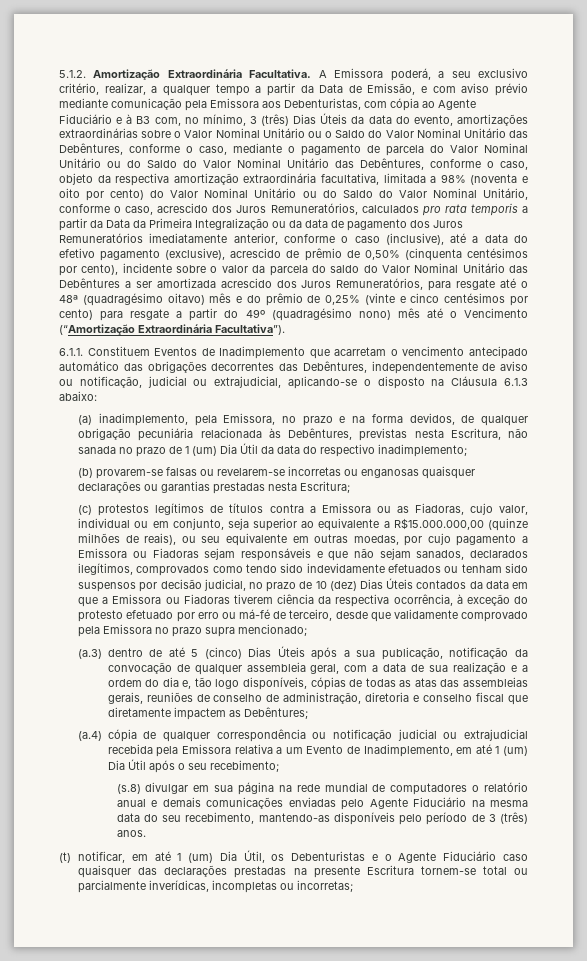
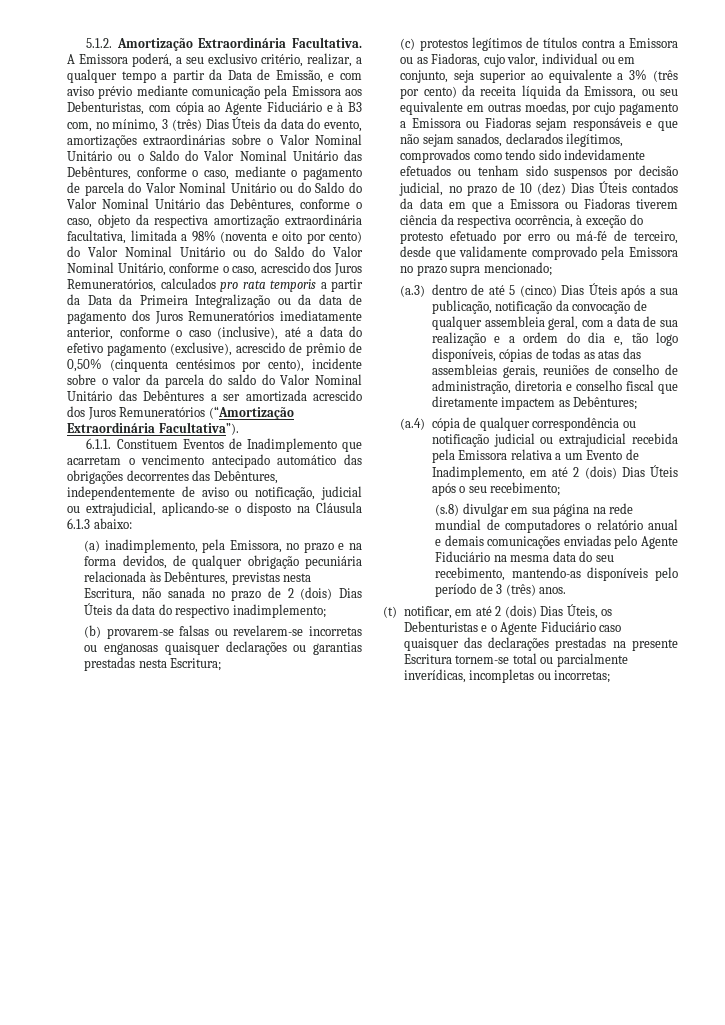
- A Emissora poderá, a seu exclusivo critério, realizar, a qualquer tempo a partir da Data de Emissão, e com aviso prévio mediante comunicação pela Emissora aos Debenturistas, com cópia ao Agente Fiduciário e à B3 com, no mínimo, 3 (três) Dias Úteis da data do evento, amortizações extraordinárias sobre o Valor Nominal Unitário ou o Saldo do Valor Nominal Unitário das Debêntures, conforme o caso, mediante o pagamento de parcela do Valor Nominal Unitário ou do Saldo do Valor Nominal Unitário das Debêntures, conforme o caso, objeto da respectiva amortização extraordinária facultativa, limitada a 98% (noventa e oito por cento) do Valor Nominal Unitário ou do Saldo do Valor Nominal Unitário, conforme o caso, acrescido dos Juros Remuneratórios, calculados pro rata temporis a partir da Data da Primeira Integralização ou da data de pagamento dos Juros Remuneratórios imediatamente anterior, conforme o caso (inclusive), até a data do efetivo pagamento (exclusive), acrescido de prêmio de 0,50% (cinquenta centésimos por cento), incidente sobre o valor da parcela do saldo do Valor Nominal Unitário das Debêntures a ser amortizada acrescido dos Juros Remuneratórios, para resgate até o 48ª (quadragésimo oitavo) mês e do prêmio de 0,25% (vinte e cinco centésimos por cento) para resgate a partir do 49º (quadragésimo nono) mês até o Vencimento (“Amortização Extraordinária Facultativa”).
+ A Emissora poderá, a seu exclusivo critério, realizar, a qualquer tempo a partir da Data de Emissão, e com aviso prévio mediante comunicação pela Emissora aos Debenturistas, com cópia ao Agente Fiduciário e à B3 com, no mínimo, 3 (três) Dias Úteis da data do evento, amortizações extraordinárias sobre o Valor Nominal Unitário ou o Saldo do Valor Nominal Unitário das Debêntures, conforme o caso, mediante o pagamento de parcela do Valor Nominal Unitário ou do Saldo do Valor Nominal Unitário das Debêntures, conforme o caso, objeto da respectiva amortização extraordinária facultativa, limitada a 98% (noventa e oito por cento) do Valor Nominal Unitário ou do Saldo do Valor Nominal Unitário, conforme o caso, acrescido dos Juros Remuneratórios, calculados pro rata temporis a partir da Data da Primeira Integralização ou da data de pagamento dos Juros Remuneratórios imediatamente anterior, conforme o caso (inclusive), até a data do efetivo pagamento (exclusive), acrescido de prêmio de 0,50% (cinquenta centésimos por cento), incidente sobre o valor da parcela do saldo do Valor Nominal Unitário das Debêntures a ser amortizada acrescido dos Juros Remuneratórios (“Amortização Extraordinária Facultativa”).
- (a) inadimplemento, pela Emissora, no prazo e na forma devidos, de qualquer obrigação pecuniária relacionada às Debêntures, previstas nesta Escritura, não sanada no prazo de 1 (um) Dia Útil da data do respectivo inadimplemento;
+ (a) inadimplemento, pela Emissora, no prazo e na forma devidos, de qualquer obrigação pecuniária relacionada às Debêntures, previstas nesta Escritura, não sanada no prazo de 2 (dois) Dias Úteis da data do respectivo inadimplemento;
- (c) protestos legítimos de títulos contra a Emissora ou as Fiadoras, cujo valor, individual ou em conjunto, seja superior ao equivalente a R$15.000.000,00 (quinze milhões de reais), ou seu equivalente em outras moedas, por cujo pagamento a Emissora ou Fiadoras sejam responsáveis e que não sejam sanados, declarados ilegítimos, comprovados como tendo sido indevidamente efetuados ou tenham sido suspensos por decisão judicial, no prazo de 10 (dez) Dias Úteis contados da data em que a Emissora ou Fiadoras tiverem ciência da respectiva ocorrência, à exceção do protesto efetuado por erro ou má-fé de terceiro, desde que validamente comprovado pela Emissora no prazo supra mencionado;
+ (c) protestos legítimos de títulos contra a Emissora ou as Fiadoras, cujo valor, individual ou em conjunto, seja superior ao equivalente a 3% (três por cento) da receita líquida da Emissora, ou seu equivalente em outras moedas, por cujo pagamento a Emissora ou Fiadoras sejam responsáveis e que não sejam sanados, declarados ilegítimos, comprovados como tendo sido indevidamente efetuados ou tenham sido suspensos por decisão judicial, no prazo de 10 (dez) Dias Úteis contados da data em que a Emissora ou Fiadoras tiverem ciência da respectiva ocorrência, à exceção do protesto efetuado por erro ou má-fé de terceiro, desde que validamente comprovado pela Emissora no prazo supra mencionado;
- (a.4) cópia de qualquer correspondência ou notificação judicial ou extrajudicial recebida pela Emissora relativa a um Evento de Inadimplemento, em até 1 (um) Dia Útil após o seu recebimento;
+ (a.4) cópia de qualquer correspondência ou notificação judicial ou extrajudicial recebida pela Emissora relativa a um Evento de Inadimplemento, em até 2 (dois) Dias Úteis após o seu recebimento;
- (t) notificar, em até 1 (um) Dia Útil, os Debenturistas e o Agente Fiduciário caso quaisquer das declarações prestadas na presente Escritura tornem-se total ou parcialmente inverídicas, incompletas ou incorretas;
+ (t) notificar, em até 2 (dois) Dias Úteis, os Debenturistas e o Agente Fiduciário caso quaisquer das declarações prestadas na presente Escritura tornem-se total ou parcialmente inverídicas, incompletas ou incorretas;

